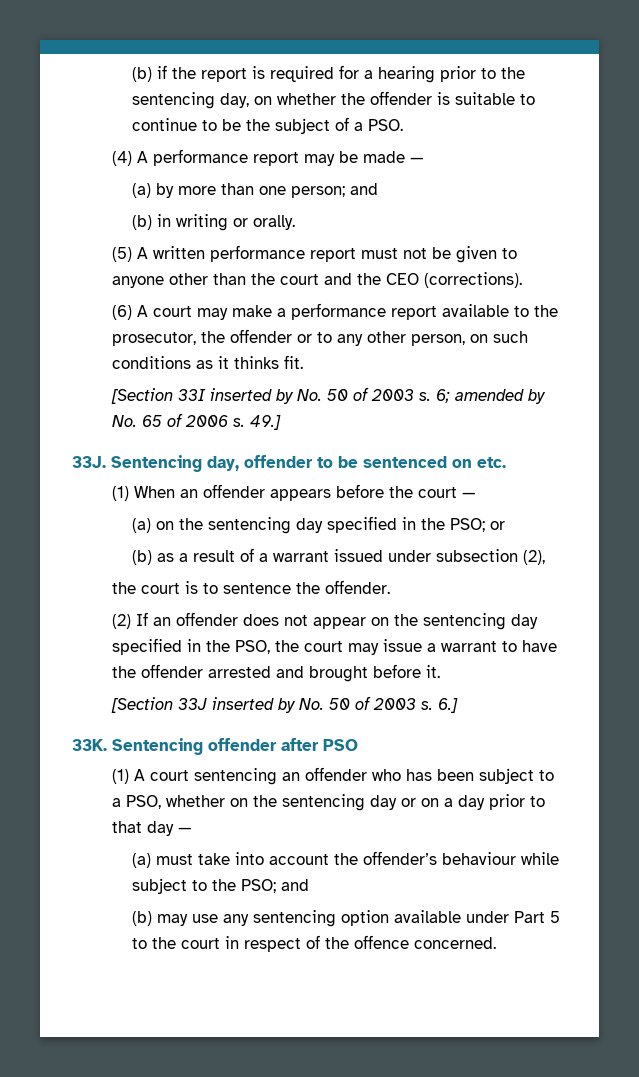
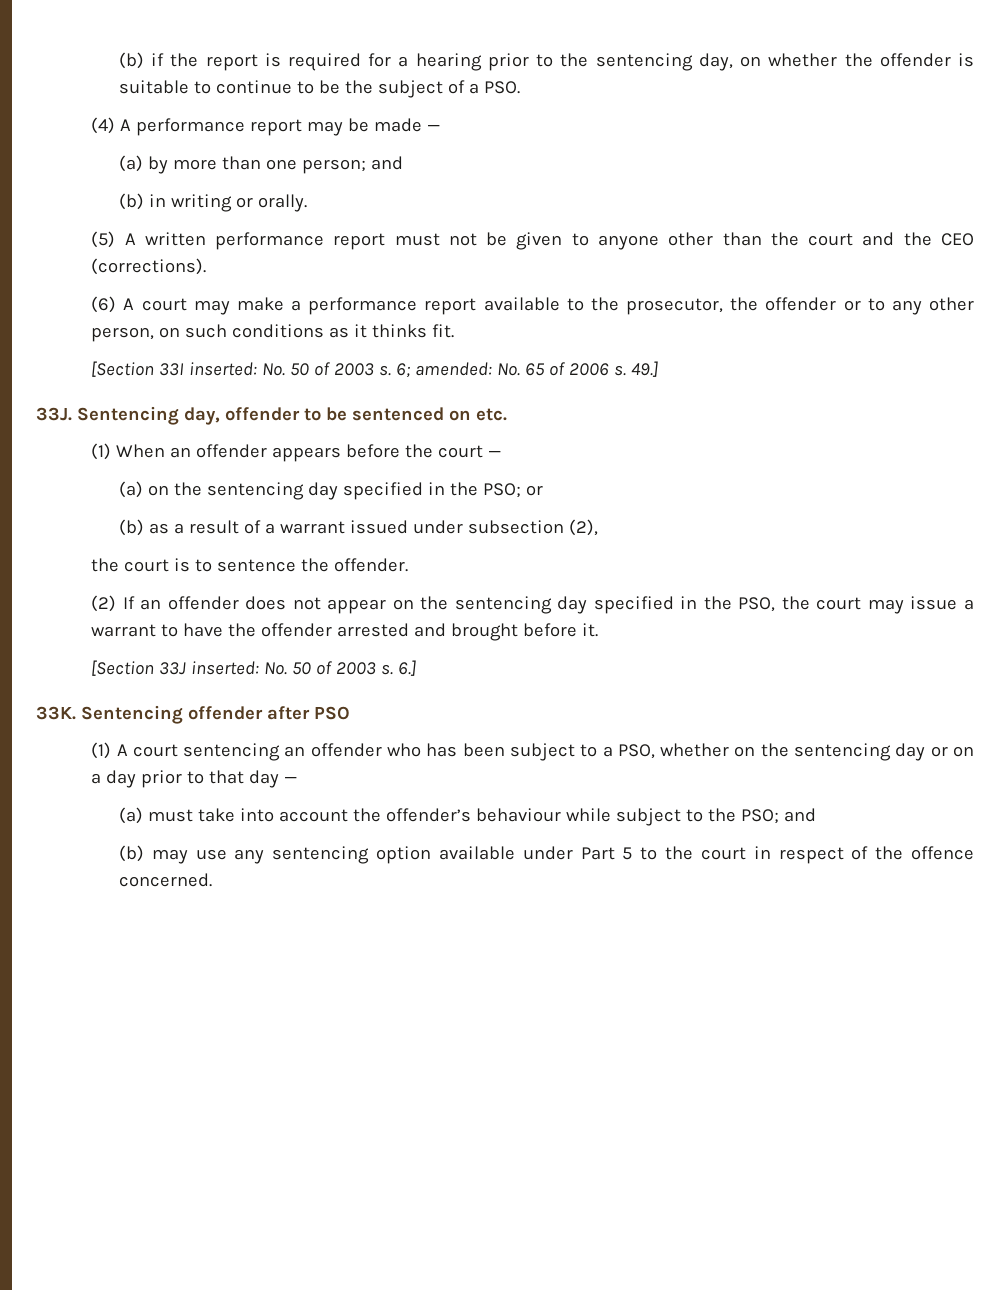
- [Section 33I inserted by No. 50 of 2003 s.
+ [Section 33I inserted: No. 50 of 2003 s.
- 6; amended by No. 65 of 2006 s.
+ 6; amended: No. 65 of 2006 s.
- [Section 33J inserted by No. 50 of 2003 s.
+ [Section 33J inserted: No. 50 of 2003 s.

